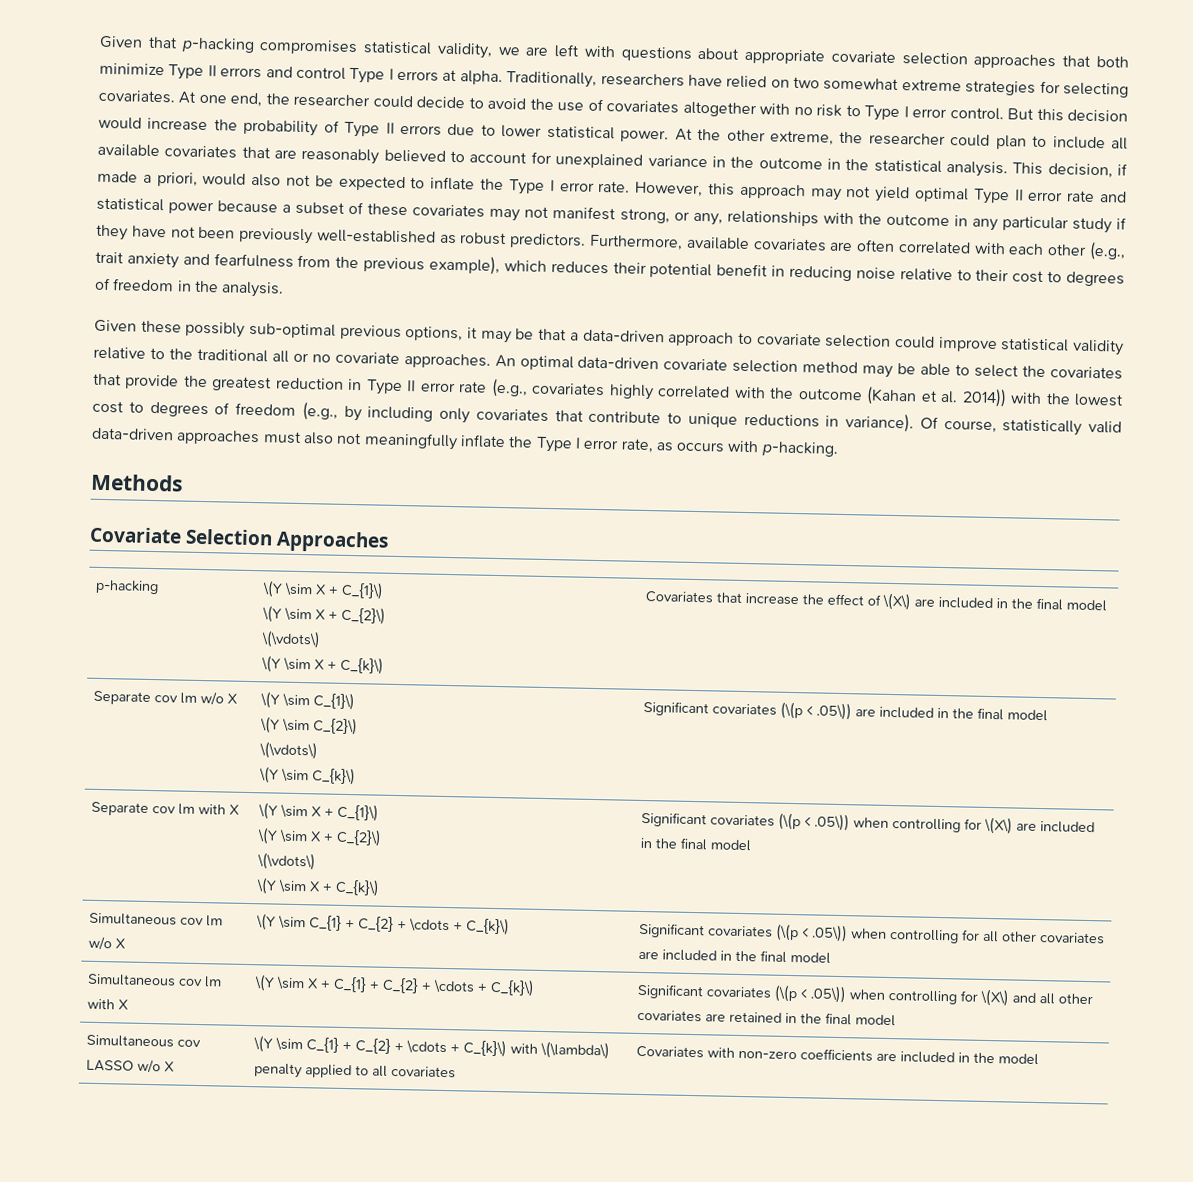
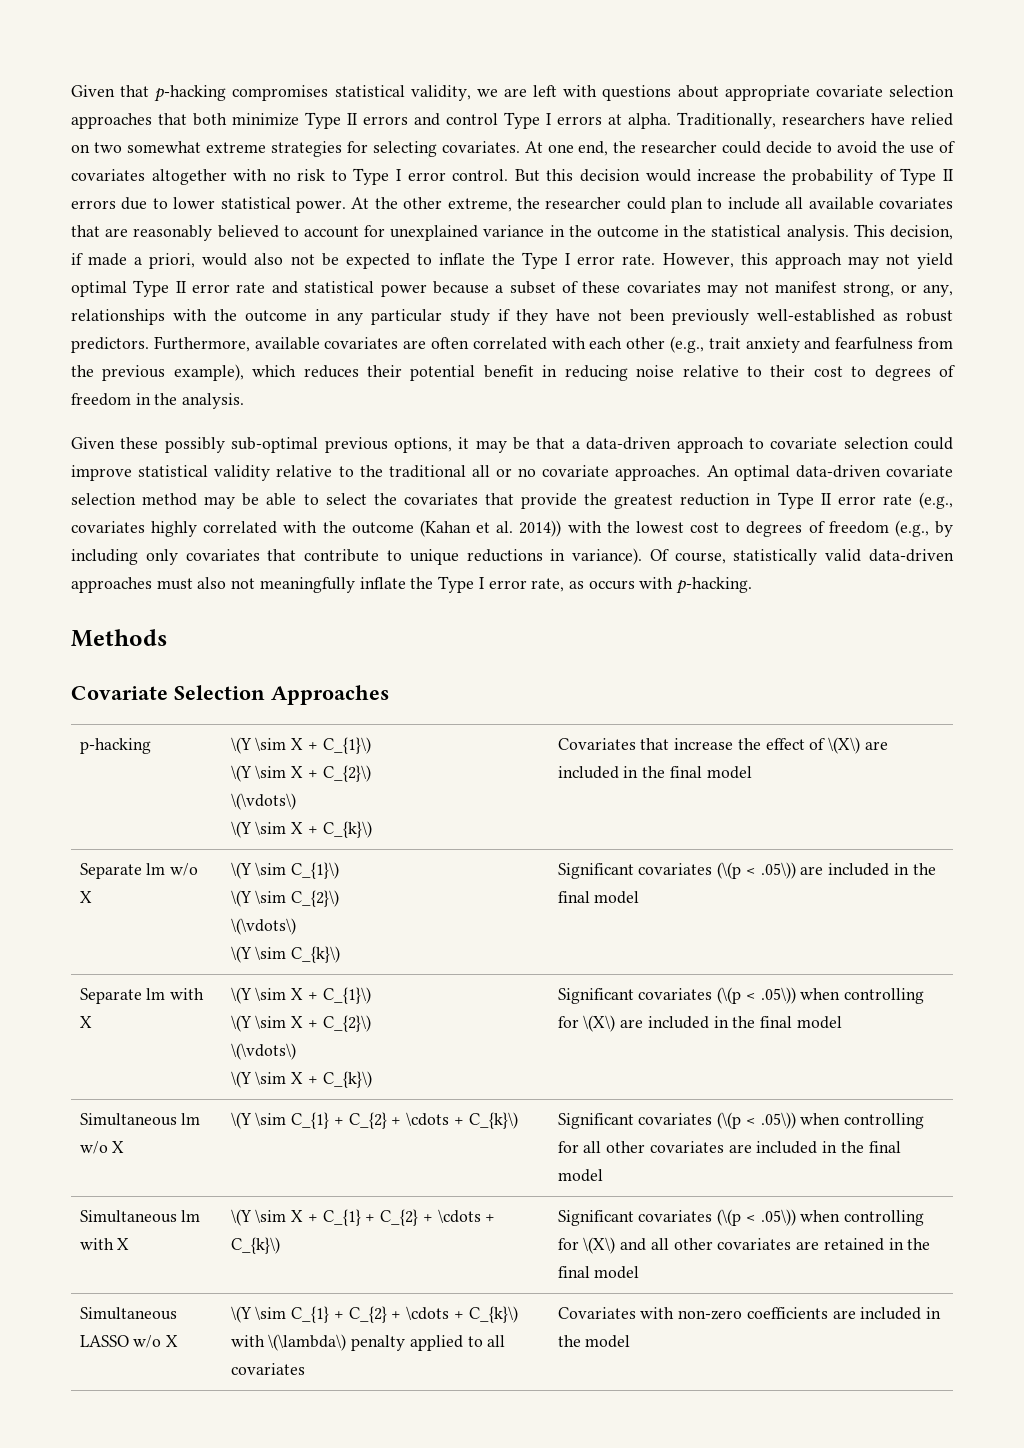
- Separate cov lm w/o X | \(Y \sim C_{1}\)
+ Separate lm w/o X | \(Y \sim C_{1}\)
- Separate cov lm with X | \(Y \sim X + C_{1}\)
+ Separate lm with X | \(Y \sim X + C_{1}\)
- Simultaneous cov lm w/o X | \(Y \sim C_{1} + C_{2} + \cdots + C_{k}\) | Significant covariates (\(p < .05\)) when controlling for all other covariates are included in the final model
+ Simultaneous lm w/o X | \(Y \sim C_{1} + C_{2} + \cdots + C_{k}\) | Significant covariates (\(p < .05\)) when controlling for all other covariates are included in the final model
- Simultaneous cov lm with X | \(Y \sim X + C_{1} + C_{2} + \cdots + C_{k}\) | Significant covariates (\(p < .05\)) when controlling for \(X\) and all other covariates are retained in the final model
+ Simultaneous lm with X | \(Y \sim X + C_{1} + C_{2} + \cdots + C_{k}\) | Significant covariates (\(p < .05\)) when controlling for \(X\) and all other covariates are retained in the final model
- Simultaneous cov LASSO w/o X | \(Y \sim C_{1} + C_{2} + \cdots + C_{k}\) with \(\lambda\) penalty applied to all covariates | Covariates with non-zero coefficients are included in the model
+ Simultaneous LASSO w/o X | \(Y \sim C_{1} + C_{2} + \cdots + C_{k}\) with \(\lambda\) penalty applied to all covariates | Covariates with non-zero coefficients are included in the model

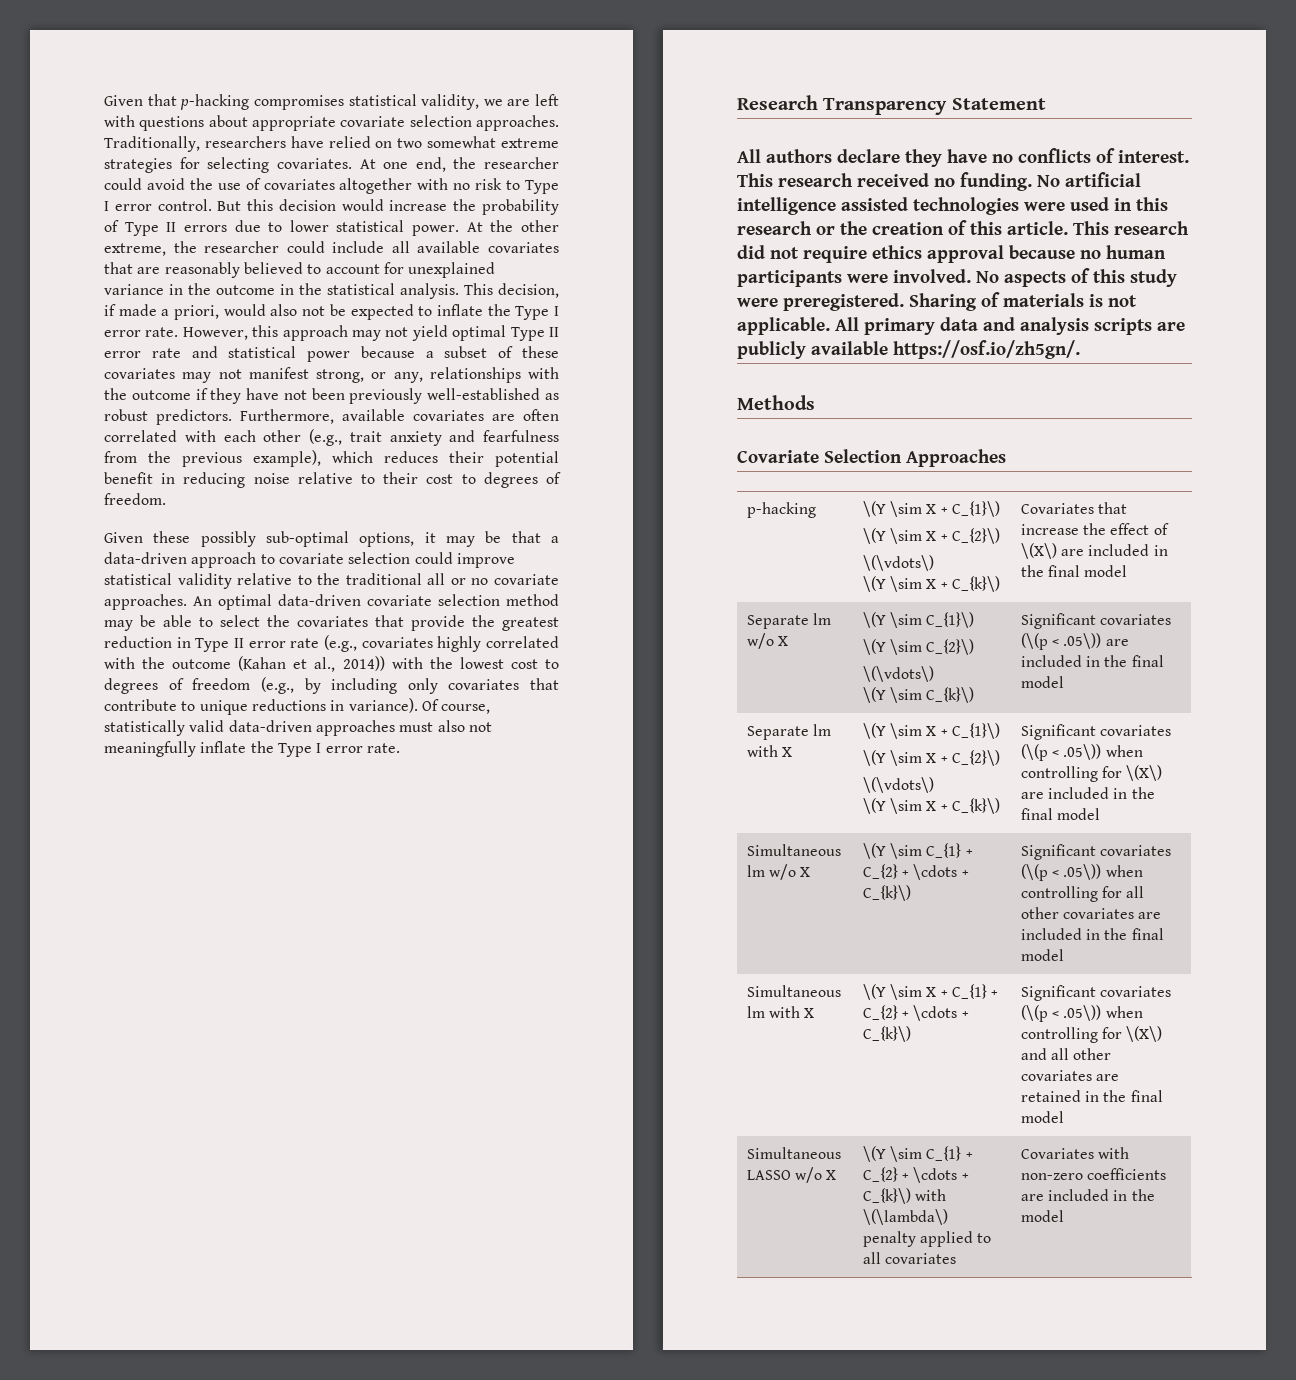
- Given that p-hacking compromises statistical validity, we are left with questions about appropriate covariate selection approaches that both minimize Type II errors and control Type I errors at alpha.
+ Given that p-hacking compromises statistical validity, we are left with questions about appropriate covariate selection approaches.
- At one end, the researcher could decide to avoid the use of covariates altogether with no risk to Type I error control.
+ At one end, the researcher could avoid the use of covariates altogether with no risk to Type I error control.
- At the other extreme, the researcher could plan to include all available covariates that are reasonably believed to account for unexplained variance in the outcome in the statistical analysis.
+ At the other extreme, the researcher could include all available covariates that are reasonably believed to account for unexplained variance in the outcome in the statistical analysis.
- However, this approach may not yield optimal Type II error rate and statistical power because a subset of these covariates may not manifest strong, or any, relationships with the outcome in any particular study if they have not been previously well-established as robust predictors.
+ However, this approach may not yield optimal Type II error rate and statistical power because a subset of these covariates may not manifest strong, or any, relationships with the outcome if they have not been previously well-established as robust predictors.
- Furthermore, available covariates are often correlated with each other (e.g., trait anxiety and fearfulness from the previous example), which reduces their potential benefit in reducing noise relative to their cost to degrees of freedom in the analysis.
+ Furthermore, available covariates are often correlated with each other (e.g., trait anxiety and fearfulness from the previous example), which reduces their potential benefit in reducing noise relative to their cost to degrees of freedom.
- Given these possibly sub-optimal previous options, it may be that a data-driven approach to covariate selection could improve statistical validity relative to the traditional all or no covariate approaches.
+ Given these possibly sub-optimal options, it may be that a data-driven approach to covariate selection could improve statistical validity relative to the traditional all or no covariate approaches.
- An optimal data-driven covariate selection method may be able to select the covariates that provide the greatest reduction in Type II error rate (e.g., covariates highly correlated with the outcome (Kahan et al. 2014)) with the lowest cost to degrees of freedom (e.g., by including only covariates that contribute to unique reductions in variance).
+ An optimal data-driven covariate selection method may be able to select the covariates that provide the greatest reduction in Type II error rate (e.g., covariates highly correlated with the outcome (Kahan et al., 2014)) with the lowest cost to degrees of freedom (e.g., by including only covariates that contribute to unique reductions in variance).
- Of course, statistically valid data-driven approaches must also not meaningfully inflate the Type I error rate, as occurs with p-hacking.
+ Of course, statistically valid data-driven approaches must also not meaningfully inflate the Type I error rate.
+ Research Transparency Statement
+ All authors declare they have no conflicts of interest. This research received no funding. No artificial intelligence assisted technologies were used in this research or the creation of this article. This research did not require ethics approval because no human participants were involved. No aspects of this study were preregistered. Sharing of materials is not applicable. All primary data and analysis scripts are publicly available https://osf.io/zh5gn/.

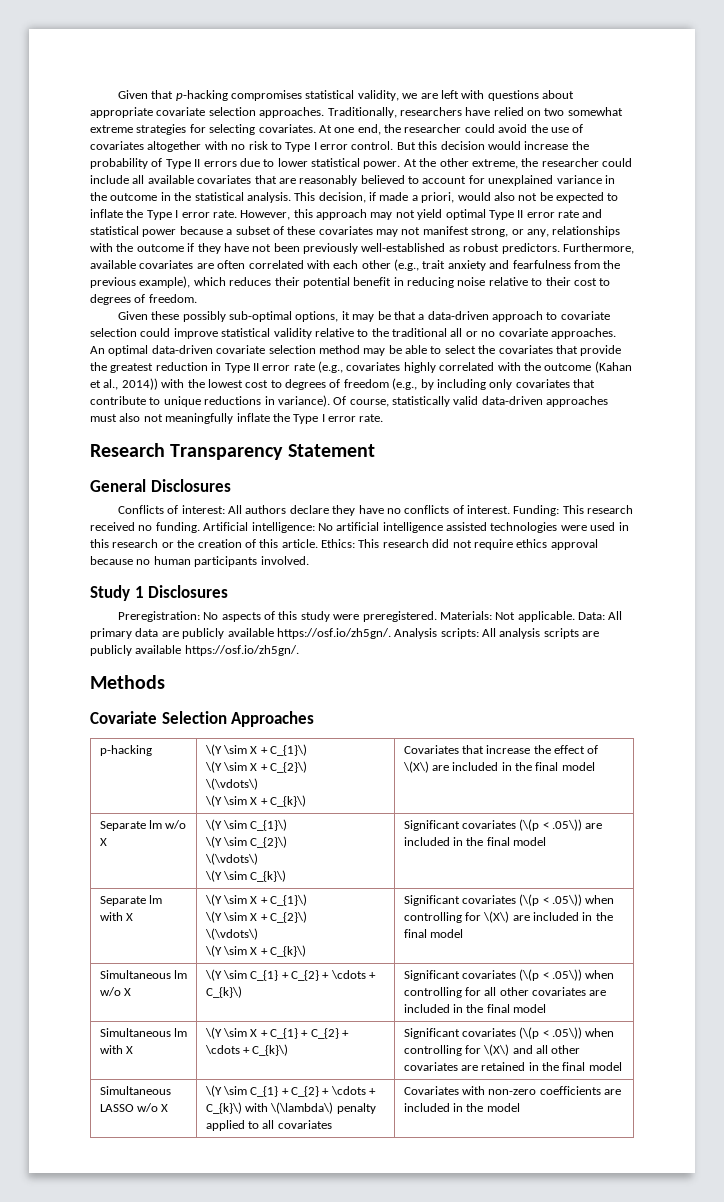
- All authors declare they have no conflicts of interest.
+ General Disclosures
+ Conflicts of interest: All authors declare they have no conflicts of interest.
- This research received no funding.
+ Funding: This research received no funding.
- No artificial intelligence assisted technologies were used in this research or the creation of this article.
+ Artificial intelligence: No artificial intelligence assisted technologies were used in this research or the creation of this article.
- This research did not require ethics approval because no human participants were involved. No aspects of this study were preregistered.
+ Ethics: This research did not require ethics approval because no human participants involved.
+ Study 1 Disclosures
+ Preregistration: No aspects of this study were preregistered.
- Sharing of materials is not applicable. All primary data and analysis scripts are publicly available https://osf.io/zh5gn/.
+ Materials: Not applicable. Data: All primary data are publicly available https://osf.io/zh5gn/. Analysis scripts: All analysis scripts are publicly available https://osf.io/zh5gn/.

